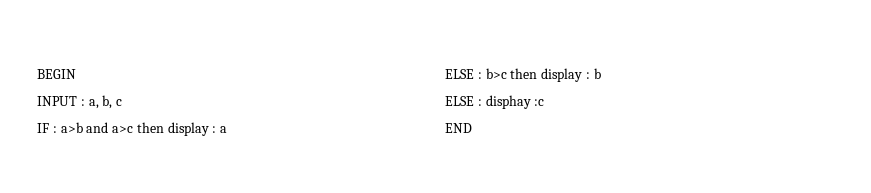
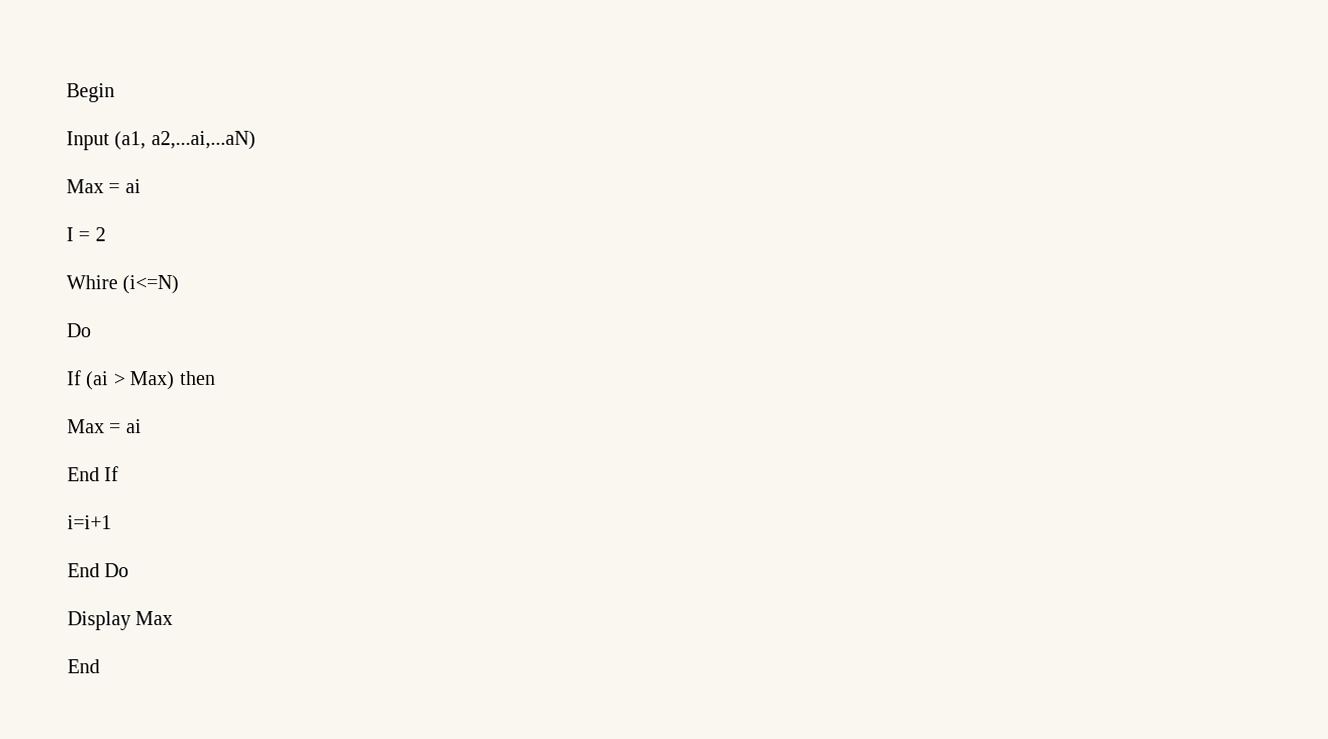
- BEGIN
- INPUT : a, b, c
- IF : a>b and a>c then display : a
- ELSE : b>c then display : b
- ELSE : disphay :c
- END
+ Begin
+ Input (a1, a2,...ai,...aN)
+ Max = ai
+ I = 2
+ Whire (i<=N)
+ Do
+ If (ai > Max) then
+ Max = ai
+ End If
+ i=i+1
+ End Do
+ Display Max
+ End

